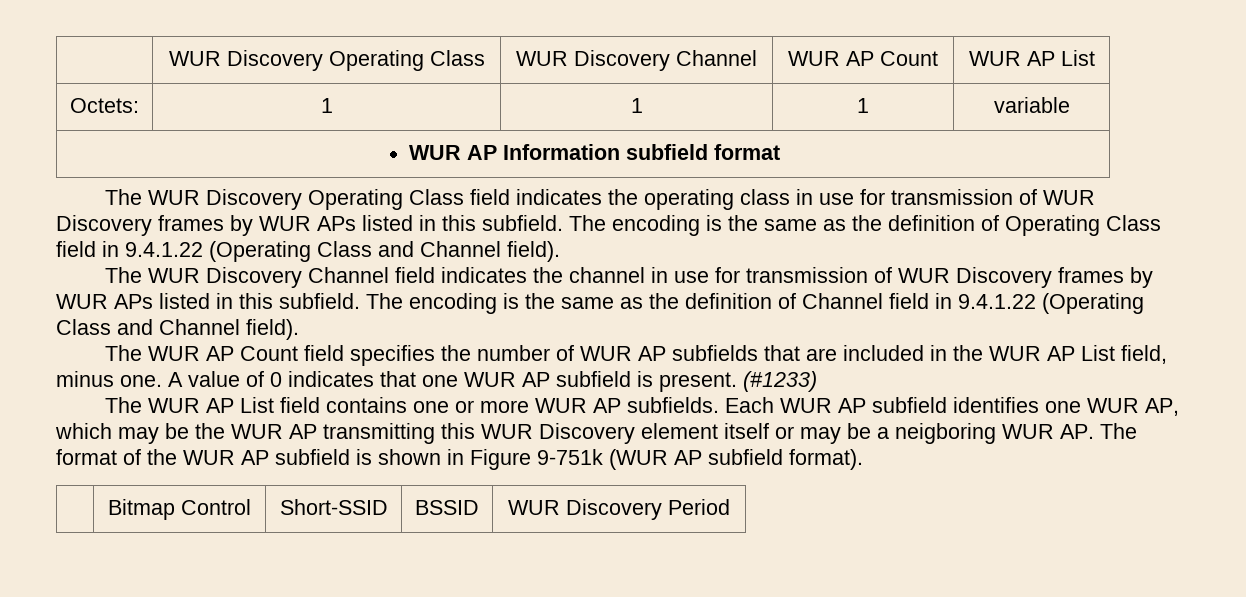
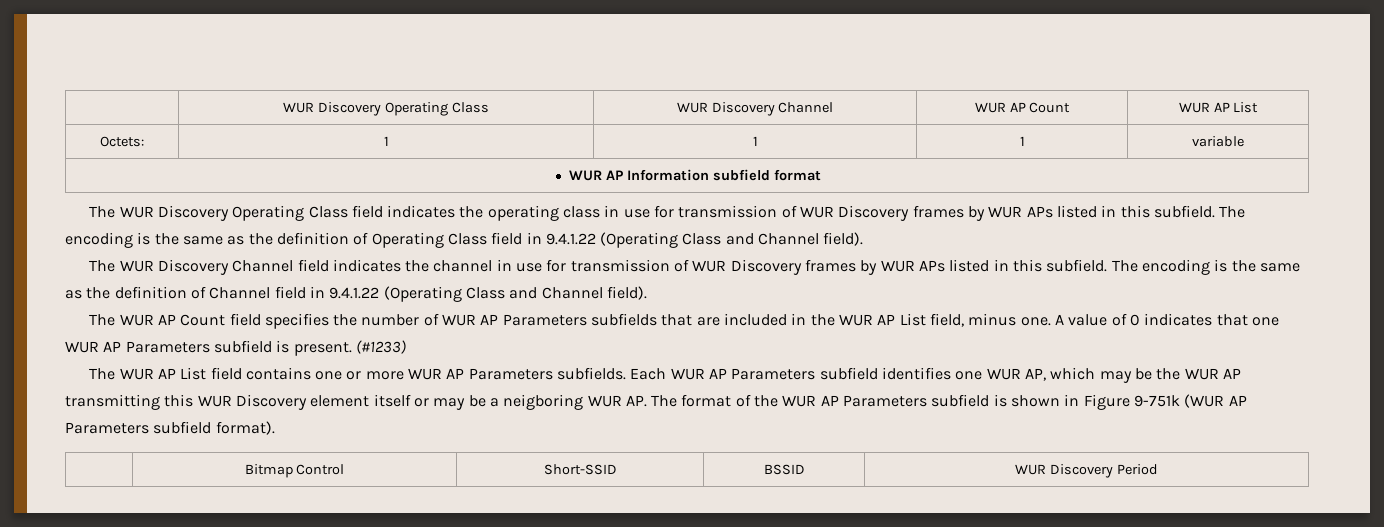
- The WUR AP Count field specifies the number of WUR AP subfields that are included in the WUR AP List field, minus one.
+ The WUR AP Count field specifies the number of WUR AP Parameters subfields that are included in the WUR AP List field, minus one.
- A value of 0 indicates that one WUR AP subfield is present.
+ A value of 0 indicates that one WUR AP Parameters subfield is present.
- The WUR AP List field contains one or more WUR AP subfields.
+ The WUR AP List field contains one or more WUR AP Parameters subfields.
- Each WUR AP subfield identifies one WUR AP, which may be the WUR AP transmitting this WUR Discovery element itself or may be a neigboring WUR AP. The format of the WUR AP subfield is shown in Figure 9-751k (WUR AP subfield format).
+ Each WUR AP Parameters subfield identifies one WUR AP, which may be the WUR AP transmitting this WUR Discovery element itself or may be a neigboring WUR AP. The format of the WUR AP Parameters subfield is shown in Figure 9-751k (WUR AP Parameters subfield format).

